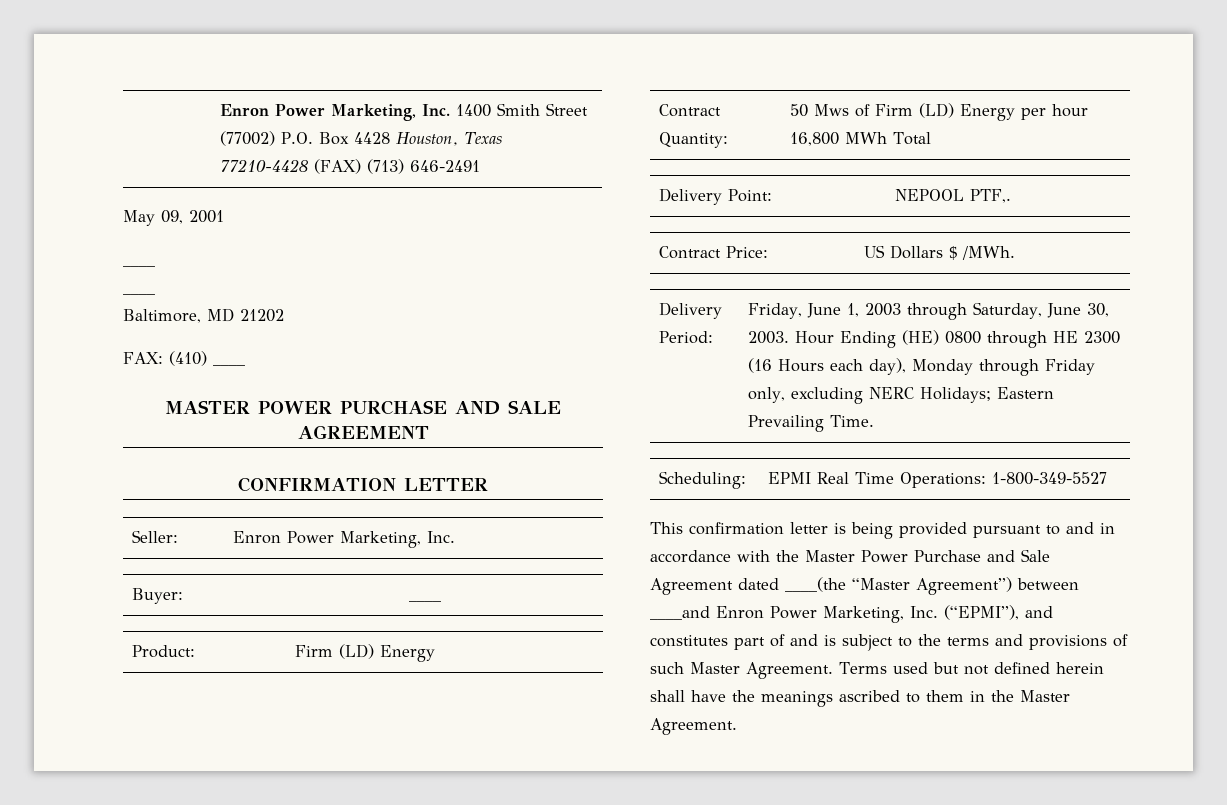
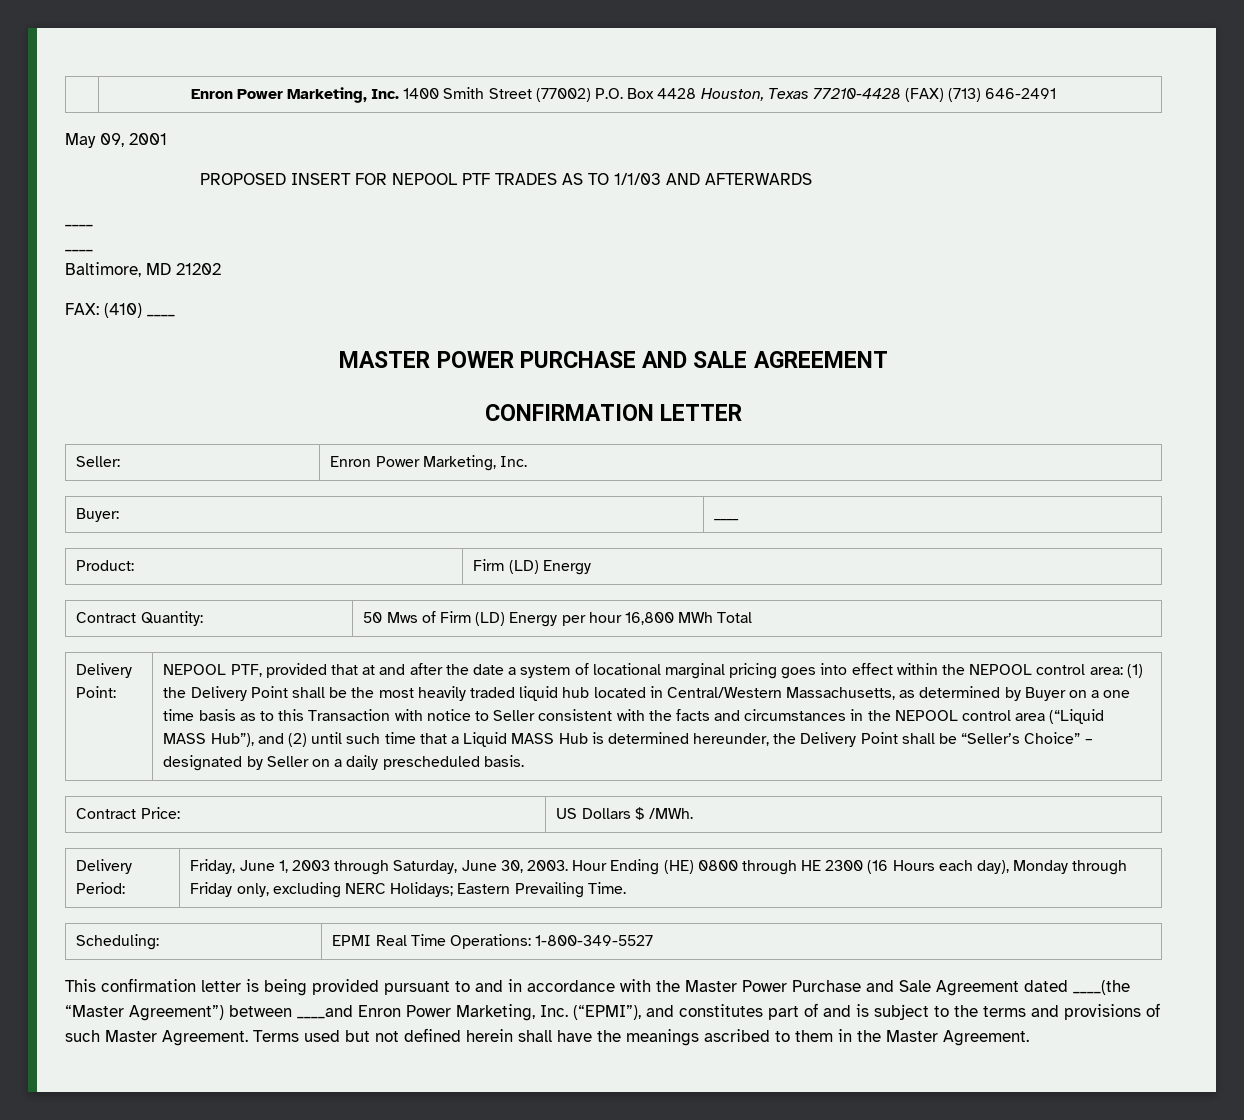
+ PROPOSED INSERT FOR NEPOOL PTF TRADES AS TO 1/1/03 AND AFTERWARDS
- NEPOOL PTF,.
+ NEPOOL PTF, provided that at and after the date a system of locational marginal pricing goes into effect within the NEPOOL control area: (1) the Delivery Point shall be the most heavily traded liquid hub located in Central/Western Massachusetts, as determined by Buyer on a one time basis as to this Transaction with notice to Seller consistent with the facts and circumstances in the NEPOOL control area (“Liquid MASS Hub”), and (2) until such time that a Liquid MASS Hub is determined hereunder, the Delivery Point shall be “Seller’s Choice” – designated by Seller on a daily prescheduled basis.

